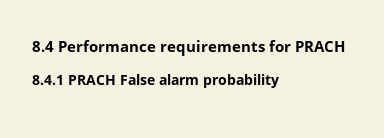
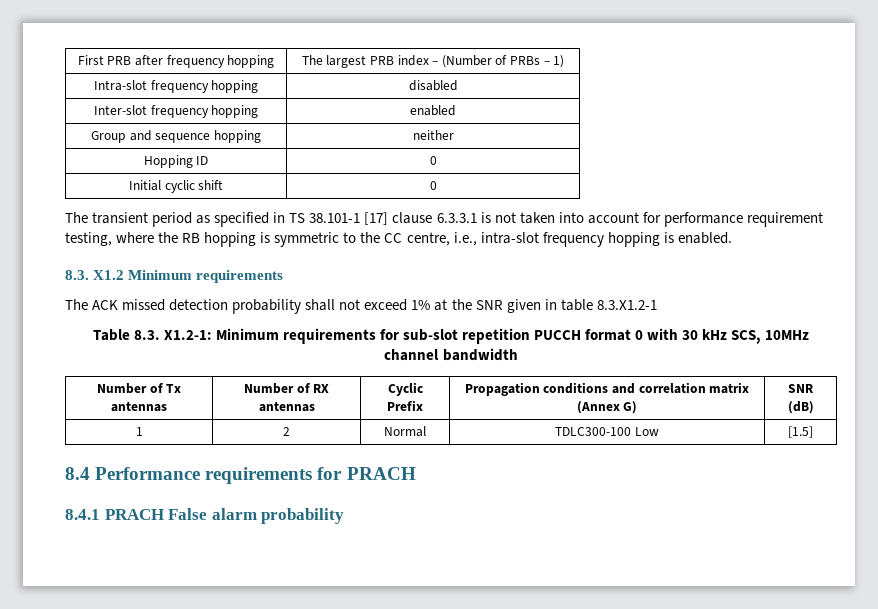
+ First PRB after frequency hopping | The largest PRB index – (Number of PRBs – 1)
+ Intra-slot frequency hopping | disabled
+ Inter-slot frequency hopping | enabled
+ Group and sequence hopping | neither
+ Hopping ID | 0
+ Initial cyclic shift | 0
+ The transient period as specified in TS 38.101-1 [17] clause 6.3.3.1 is not taken into account for performance requirement testing, where the RB hopping is symmetric to the CC centre, i.e., intra-slot frequency hopping is enabled.
+ 8.3. X1.2 Minimum requirements
+ The ACK missed detection probability shall not exceed 1% at the SNR given in table 8.3.X1.2-1
+ Table 8.3. X1.2-1: Minimum requirements for sub-slot repetition PUCCH format 0 with 30 kHz SCS, 10MHz channel bandwidth
+ Number of Tx antennas | Number of RX antennas | Cyclic Prefix | Propagation conditions and correlation matrix (Annex G) | SNR (dB)
+ 1 | 2 | Normal | TDLC300-100 Low | [1.5]

